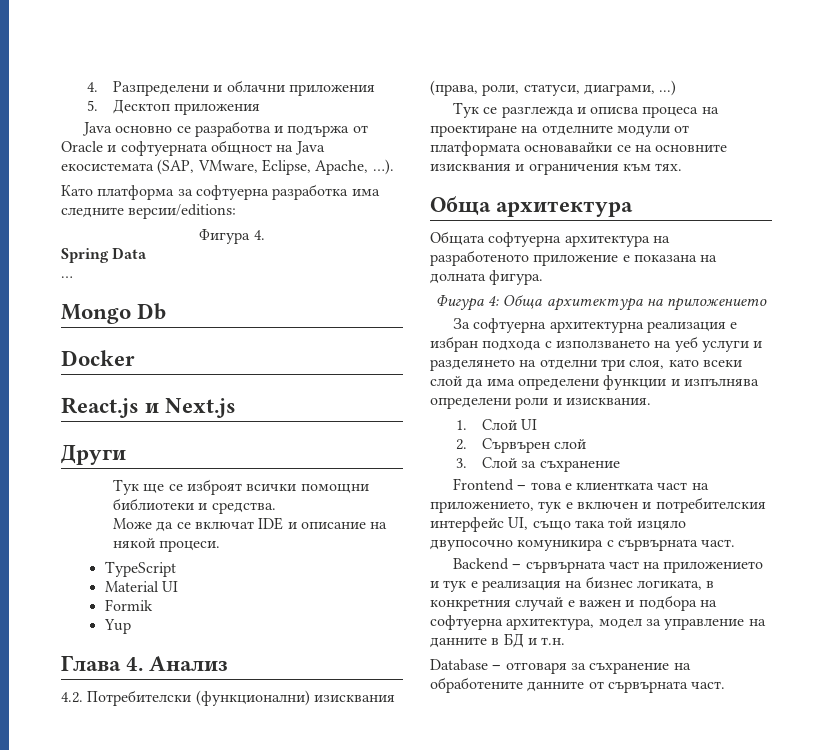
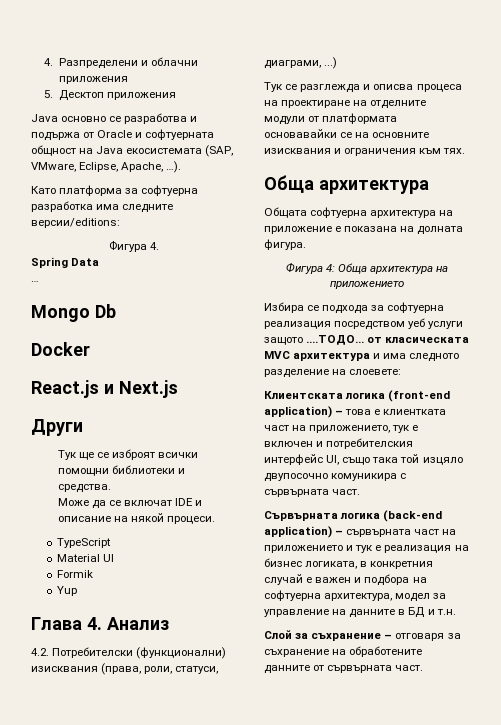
- Общата софтуерна архитектура на разработеното приложение е показана на долната фигура.
+ Общата софтуерна архитектура на приложение е показана на долната фигура.
- За софтуерна архитектурна реализация е избран подхода с използването на уеб услуги и разделянето на отделни три слоя, като всеки слой да има определени функции и изпълнява определени роли и изисквания.
- 1. Слой UI
- 2. Сървърен слой
- 3. Слой за съхранение
- Frontend – това е клиентката част на приложението, тук е включен и потребителския интерфейс UI, също така той изцяло двупосочно комуникира с сървърната част.
+ Избира се подхода за софтуерна реализация посредством уеб услуги защото ….ТОДО… от класическата MVC архитектура и има следното разделение на слоевете:
+ Клиентската логика (front-end application) – това е клиентката част на приложението, тук е включен и потребителския интерфейс UI, също така той изцяло двупосочно комуникира с сървърната част.
- Backend – сървърната част на приложението и тук е реализация на бизнес логиката, в конкретния случай е важен и подбора на софтуерна архитектура, модел за управление на данните в БД и т.н.
+ Сървърната логика (back-end application) – сървърната част на приложението и тук е реализация на бизнес логиката, в конкретния случай е важен и подбора на софтуерна архитектура, модел за управление на данните в БД и т.н.
- Database – отговаря за съхранение на обработените данните от сървърната част.
+ Слой за съхранение – отговаря за съхранение на обработените данните от сървърната част.

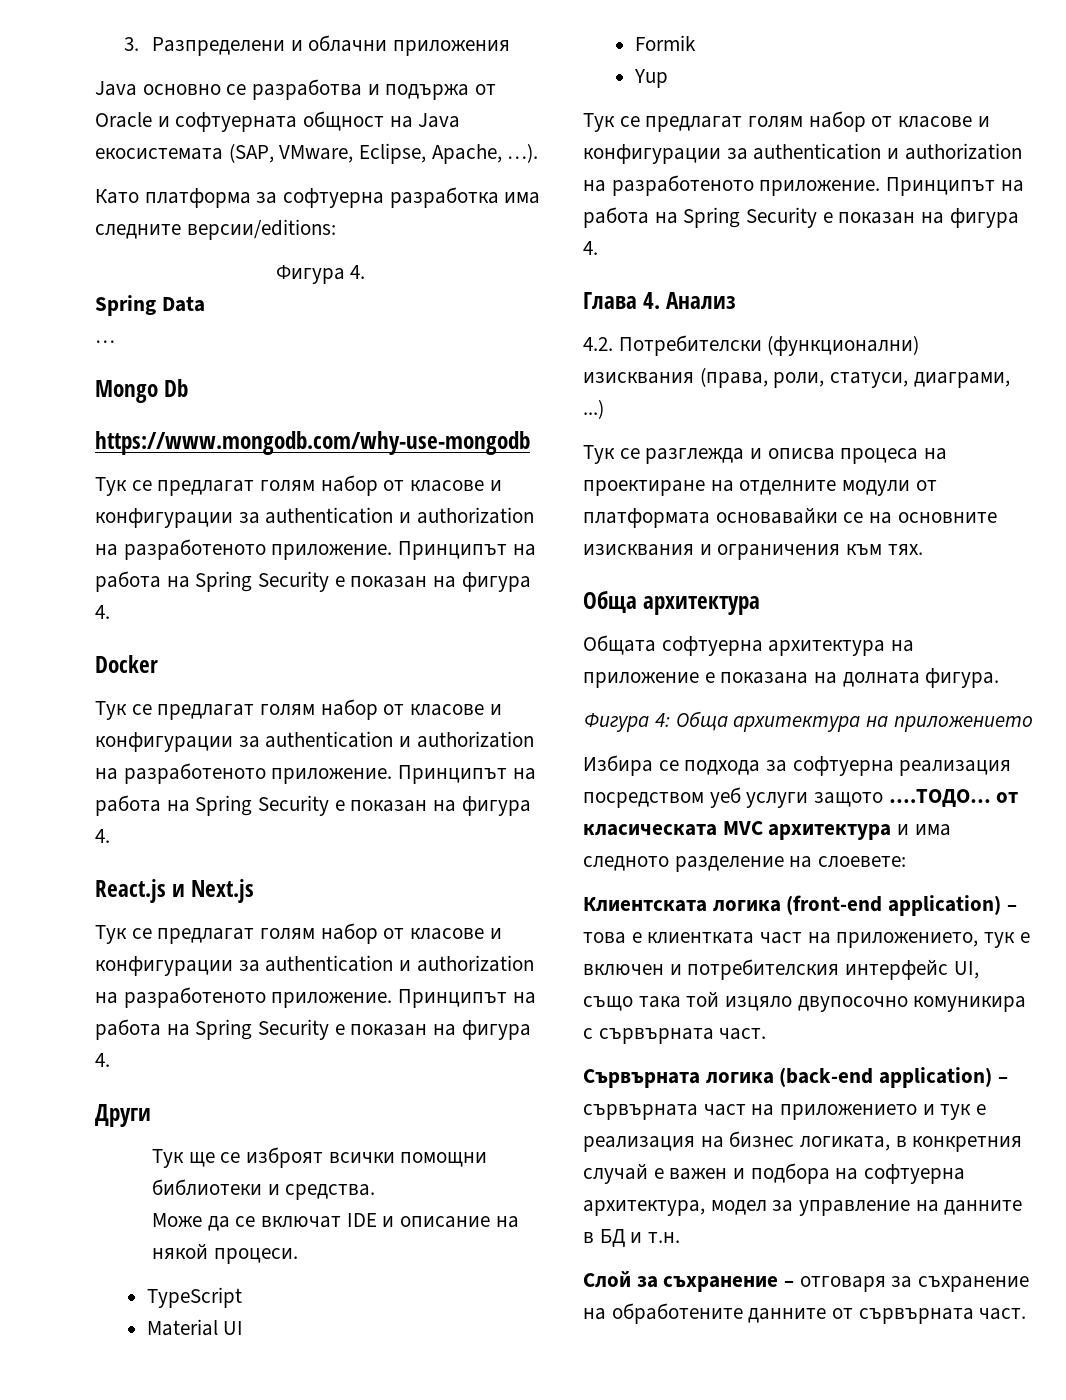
- 4. Разпределени и облачни приложения
+ 3. Разпределени и облачни приложения
- 5. Десктоп приложения
+ https://www.mongodb.com/why-use-mongodb
+ Тук се предлагат голям набор от класове и конфигурации за authentication и authorization на разработеното приложение. Принципът на работа на Spring Security e показан на фигура 4.
  Docker
+ Тук се предлагат голям набор от класове и конфигурации за authentication и authorization на разработеното приложение. Принципът на работа на Spring Security e показан на фигура 4.
  React.js и Next.js
+ Тук се предлагат голям набор от класове и конфигурации за authentication и authorization на разработеното приложение. Принципът на работа на Spring Security e показан на фигура 4.
  Yup
+ Тук се предлагат голям набор от класове и конфигурации за authentication и authorization на разработеното приложение. Принципът на работа на Spring Security e показан на фигура 4.

